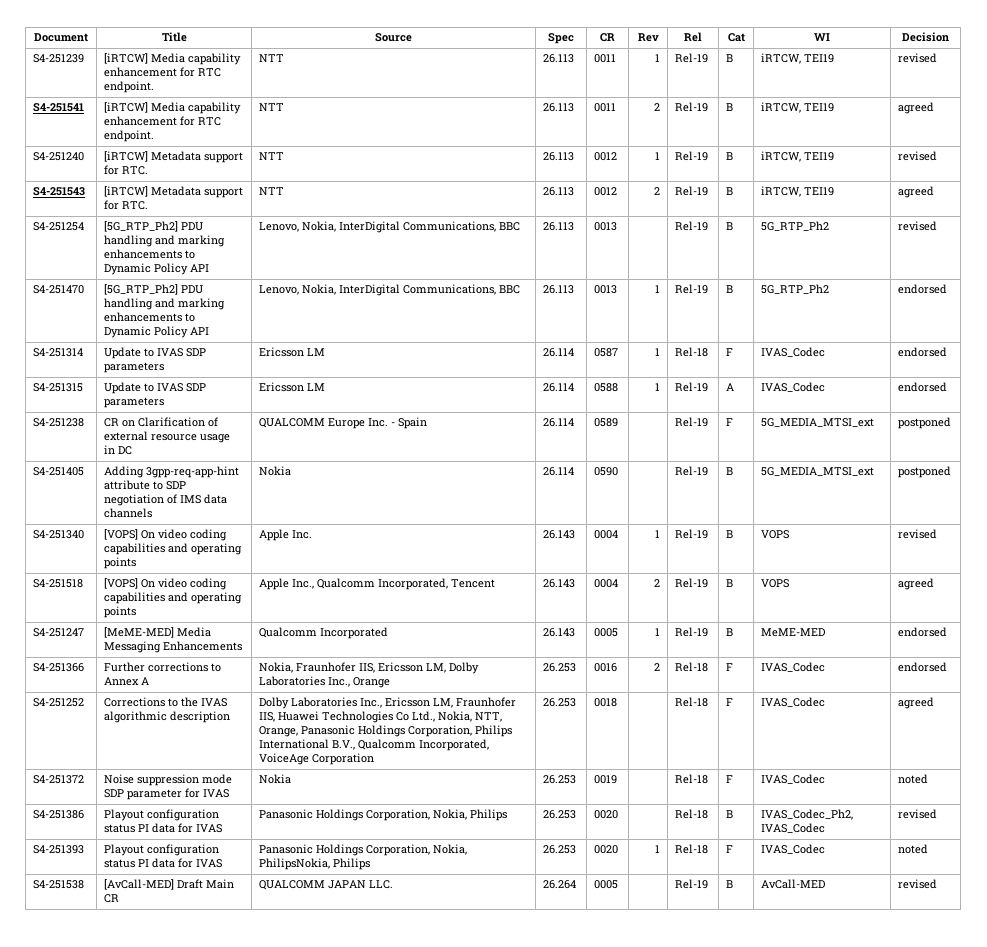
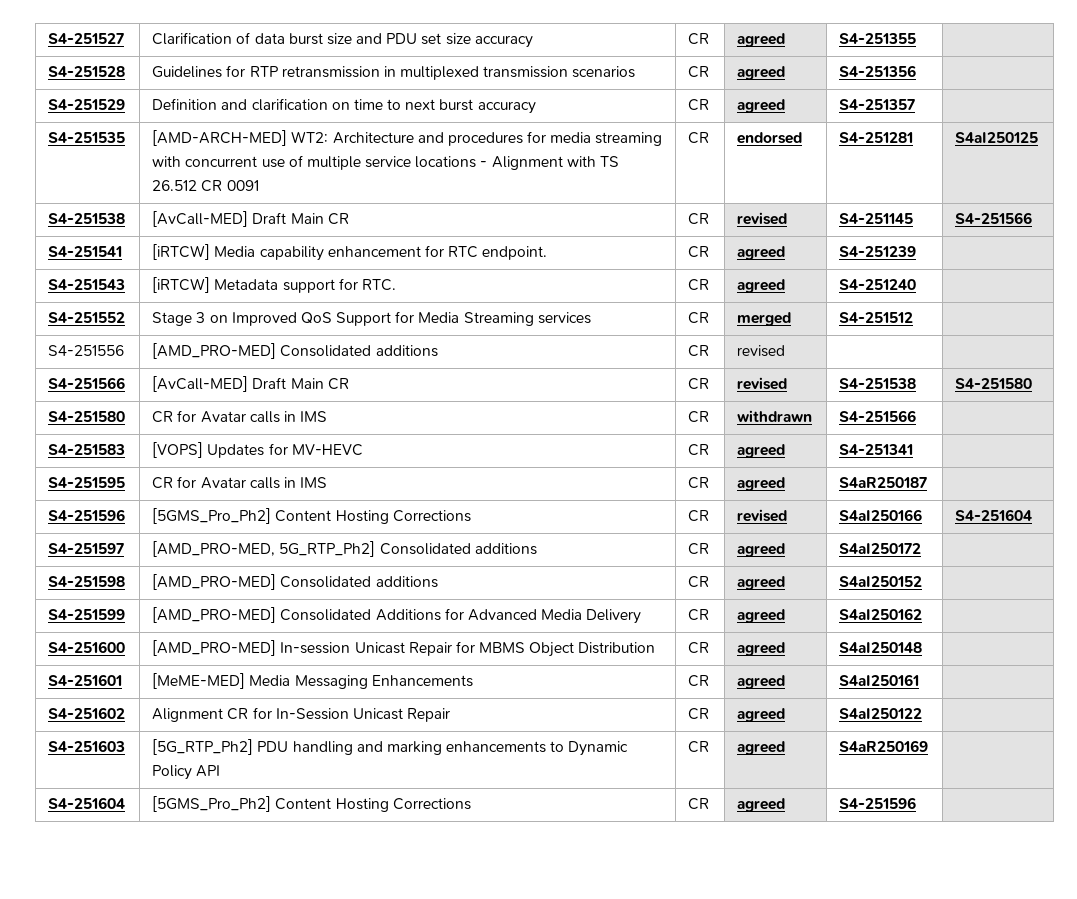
- Document | Title | Source | Spec | CR | Rev | Rel | Cat | WI | Decision
- S4-251239 | [iRTCW] Media capability enhancement for RTC endpoint. | NTT | 26.113 | 0011 | 1 | Rel-19 | B | iRTCW, TEI19 | revised
+ S4-251527 | Clarification of data burst size and PDU set size accuracy | CR | agreed | S4-251355 |
+ S4-251528 | Guidelines for RTP retransmission in multiplexed transmission scenarios | CR | agreed | S4-251356 |
+ S4-251529 | Definition and clarification on time to next burst accuracy | CR | agreed | S4-251357 |
+ S4-251535 | [AMD-ARCH-MED] WT2: Architecture and procedures for media streaming with concurrent use of multiple service locations - Alignment with TS 26.512 CR 0091 | CR | endorsed | S4-251281 | S4aI250125
+ S4-251538 | [AvCall-MED] Draft Main CR | CR | revised | S4-251145 | S4-251566
- S4-251541 | [iRTCW] Media capability enhancement for RTC endpoint. | NTT | 26.113 | 0011 | 2 | Rel-19 | B | iRTCW, TEI19 | agreed
- S4-251240 | [iRTCW] Metadata support for RTC. | NTT | 26.113 | 0012 | 1 | Rel-19 | B | iRTCW, TEI19 | revised
+ S4-251541 | [iRTCW] Media capability enhancement for RTC endpoint. | CR | agreed | S4-251239 |
- S4-251543 | [iRTCW] Metadata support for RTC. | NTT | 26.113 | 0012 | 2 | Rel-19 | B | iRTCW, TEI19 | agreed
- S4-251254 | [5G_RTP_Ph2] PDU handling and marking enhancements to Dynamic Policy API | Lenovo, Nokia, InterDigital Communications, BBC | 26.113 | 0013 | | Rel-19 | B | 5G_RTP_Ph2 | revised
- S4-251470 | [5G_RTP_Ph2] PDU handling and marking enhancements to Dynamic Policy API | Lenovo, Nokia, InterDigital Communications, BBC | 26.113 | 0013 | 1 | Rel-19 | B | 5G_RTP_Ph2 | endorsed
- S4-251314 | Update to IVAS SDP parameters | Ericsson LM | 26.114 | 0587 | 1 | Rel-18 | F | IVAS_Codec | endorsed
- S4-251315 | Update to IVAS SDP parameters | Ericsson LM | 26.114 | 0588 | 1 | Rel-19 | A | IVAS_Codec | endorsed
- S4-251238 | CR on Clarification of external resource usage in DC | QUALCOMM Europe Inc. - Spain | 26.114 | 0589 | | Rel-19 | F | 5G_MEDIA_MTSI_ext | postponed
- S4-251405 | Adding 3gpp-req-app-hint attribute to SDP negotiation of IMS data channels | Nokia | 26.114 | 0590 | | Rel-19 | B | 5G_MEDIA_MTSI_ext | postponed
- S4-251340 | [VOPS] On video coding capabilities and operating points | Apple Inc. | 26.143 | 0004 | 1 | Rel-19 | B | VOPS | revised
- S4-251518 | [VOPS] On video coding capabilities and operating points | Apple Inc., Qualcomm Incorporated, Tencent | 26.143 | 0004 | 2 | Rel-19 | B | VOPS | agreed
- S4-251247 | [MeME-MED] Media Messaging Enhancements | Qualcomm Incorporated | 26.143 | 0005 | 1 | Rel-19 | B | MeME-MED | endorsed
- S4-251366 | Further corrections to Annex A | Nokia, Fraunhofer IIS, Ericsson LM, Dolby Laboratories Inc., Orange | 26.253 | 0016 | 2 | Rel-18 | F | IVAS_Codec | endorsed
- S4-251252 | Corrections to the IVAS algorithmic description | Dolby Laboratories Inc., Ericsson LM, Fraunhofer IIS, Huawei Technologies Co Ltd., Nokia, NTT, Orange, Panasonic Holdings Corporation, Philips International B.V., Qualcomm Incorporated, VoiceAge Corporation | 26.253 | 0018 | | Rel-18 | F | IVAS_Codec | agreed
- S4-251372 | Noise suppression mode SDP parameter for IVAS | Nokia | 26.253 | 0019 | | Rel-18 | F | IVAS_Codec | noted
- S4-251386 | Playout configuration status PI data for IVAS | Panasonic Holdings Corporation, Nokia, Philips | 26.253 | 0020 | | Rel-18 | B | IVAS_Codec_Ph2, IVAS_Codec | revised
- S4-251393 | Playout configuration status PI data for IVAS | Panasonic Holdings Corporation, Nokia, PhilipsNokia, Philips | 26.253 | 0020 | 1 | Rel-18 | F | IVAS_Codec | noted
- S4-251538 | [AvCall-MED] Draft Main CR | QUALCOMM JAPAN LLC. | 26.264 | 0005 | | Rel-19 | B | AvCall-MED | revised
+ S4-251543 | [iRTCW] Metadata support for RTC. | CR | agreed | S4-251240 |
+ S4-251552 | Stage 3 on Improved QoS Support for Media Streaming services | CR | merged | S4-251512 |
+ S4-251556 | [AMD_PRO-MED] Consolidated additions | CR | revised | |
+ S4-251566 | [AvCall-MED] Draft Main CR | CR | revised | S4-251538 | S4-251580
+ S4-251580 | CR for Avatar calls in IMS | CR | withdrawn | S4-251566 |
+ S4-251583 | [VOPS] Updates for MV-HEVC | CR | agreed | S4-251341 |
+ S4-251595 | CR for Avatar calls in IMS | CR | agreed | S4aR250187 |
+ S4-251596 | [5GMS_Pro_Ph2] Content Hosting Corrections | CR | revised | S4aI250166 | S4-251604
+ S4-251597 | [AMD_PRO-MED, 5G_RTP_Ph2] Consolidated additions | CR | agreed | S4aI250172 |
+ S4-251598 | [AMD_PRO-MED] Consolidated additions | CR | agreed | S4aI250152 |
+ S4-251599 | [AMD_PRO-MED] Consolidated Additions for Advanced Media Delivery | CR | agreed | S4aI250162 |
+ S4-251600 | [AMD_PRO-MED] In-session Unicast Repair for MBMS Object Distribution | CR | agreed | S4aI250148 |
+ S4-251601 | [MeME-MED] Media Messaging Enhancements | CR | agreed | S4aI250161 |
+ S4-251602 | Alignment CR for In-Session Unicast Repair | CR | agreed | S4aI250122 |
+ S4-251603 | [5G_RTP_Ph2] PDU handling and marking enhancements to Dynamic Policy API | CR | agreed | S4aR250169 |
+ S4-251604 | [5GMS_Pro_Ph2] Content Hosting Corrections | CR | agreed | S4-251596 |

